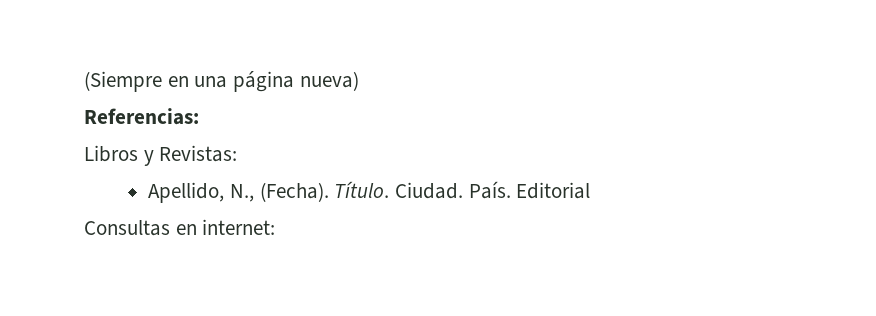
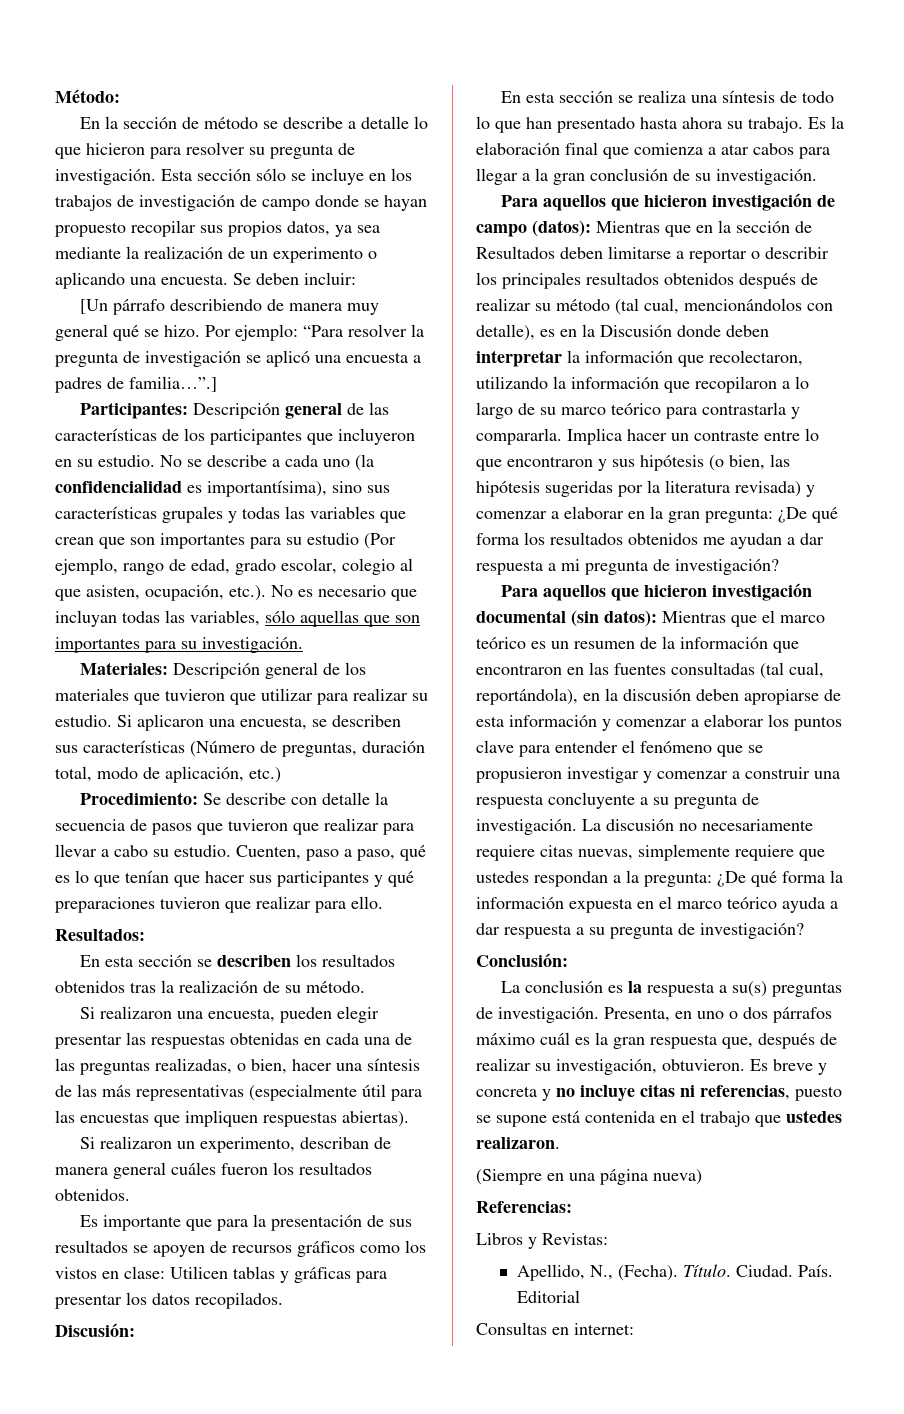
+ Método:
+ En la sección de método se describe a detalle lo que hicieron para resolver su pregunta de investigación. Esta sección sólo se incluye en los trabajos de investigación de campo donde se hayan propuesto recopilar sus propios datos, ya sea mediante la realización de un experimento o aplicando una encuesta. Se deben incluir:
+ [Un párrafo describiendo de manera muy general qué se hizo. Por ejemplo: “Para resolver la pregunta de investigación se aplicó una encuesta a padres de familia…”.]
+ Participantes: Descripción general de las características de los participantes que incluyeron en su estudio. No se describe a cada uno (la confidencialidad es importantísima), sino sus características grupales y todas las variables que crean que son importantes para su estudio (Por ejemplo, rango de edad, grado escolar, colegio al que asisten, ocupación, etc.). No es necesario que incluyan todas las variables, sólo aquellas que son importantes para su investigación.
+ Materiales: Descripción general de los materiales que tuvieron que utilizar para realizar su estudio. Si aplicaron una encuesta, se describen sus características (Número de preguntas, duración total, modo de aplicación, etc.)
+ Procedimiento: Se describe con detalle la secuencia de pasos que tuvieron que realizar para llevar a cabo su estudio. Cuenten, paso a paso, qué es lo que tenían que hacer sus participantes y qué preparaciones tuvieron que realizar para ello.
+ Resultados:
+ En esta sección se describen los resultados obtenidos tras la realización de su método.
+ Si realizaron una encuesta, pueden elegir presentar las respuestas obtenidas en cada una de las preguntas realizadas, o bien, hacer una síntesis de las más representativas (especialmente útil para las encuestas que impliquen respuestas abiertas).
+ Si realizaron un experimento, describan de manera general cuáles fueron los resultados obtenidos.
+ Es importante que para la presentación de sus resultados se apoyen de recursos gráficos como los vistos en clase: Utilicen tablas y gráficas para presentar los datos recopilados.
+ Discusión:
+ En esta sección se realiza una síntesis de todo lo que han presentado hasta ahora su trabajo. Es la elaboración final que comienza a atar cabos para llegar a la gran conclusión de su investigación.
+ Para aquellos que hicieron investigación de campo (datos): Mientras que en la sección de Resultados deben limitarse a reportar o describir los principales resultados obtenidos después de realizar su método (tal cual, mencionándolos con detalle), es en la Discusión donde deben interpretar la información que recolectaron, utilizando la información que recopilaron a lo largo de su marco teórico para contrastarla y compararla. Implica hacer un contraste entre lo que encontraron y sus hipótesis (o bien, las hipótesis sugeridas por la literatura revisada) y comenzar a elaborar en la gran pregunta: ¿De qué forma los resultados obtenidos me ayudan a dar respuesta a mi pregunta de investigación?
+ Para aquellos que hicieron investigación documental (sin datos): Mientras que el marco teórico es un resumen de la información que encontraron en las fuentes consultadas (tal cual, reportándola), en la discusión deben apropiarse de esta información y comenzar a elaborar los puntos clave para entender el fenómeno que se propusieron investigar y comenzar a construir una respuesta concluyente a su pregunta de investigación. La discusión no necesariamente requiere citas nuevas, simplemente requiere que ustedes respondan a la pregunta: ¿De qué forma la información expuesta en el marco teórico ayuda a dar respuesta a su pregunta de investigación?
+ Conclusión:
+ La conclusión es la respuesta a su(s) preguntas de investigación. Presenta, en uno o dos párrafos máximo cuál es la gran respuesta que, después de realizar su investigación, obtuvieron. Es breve y concreta y no incluye citas ni referencias, puesto se supone está contenida en el trabajo que ustedes realizaron.

